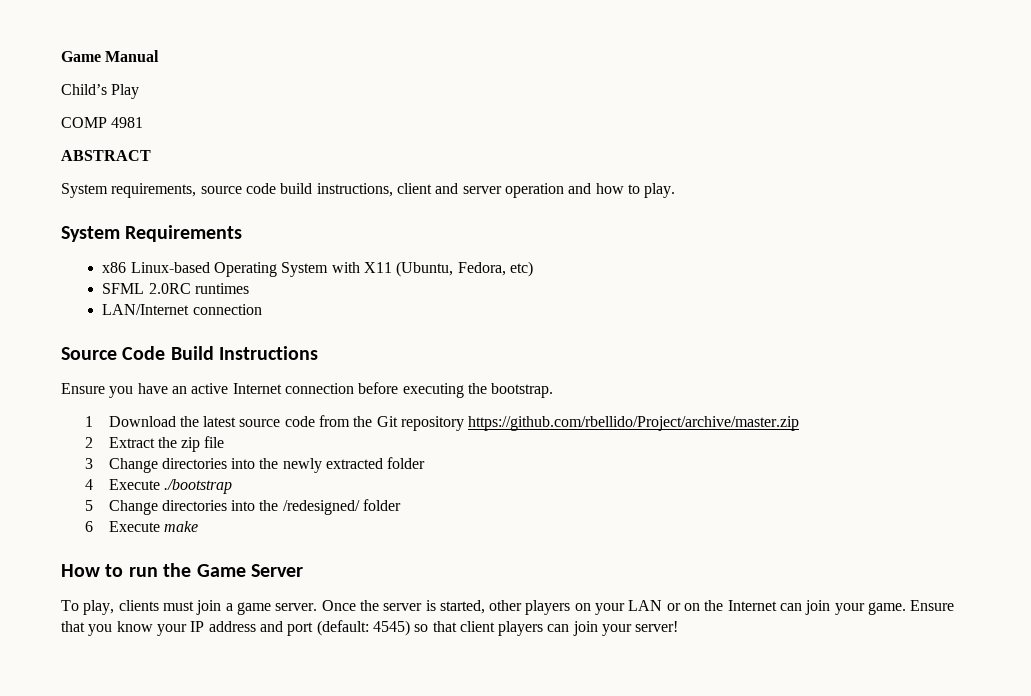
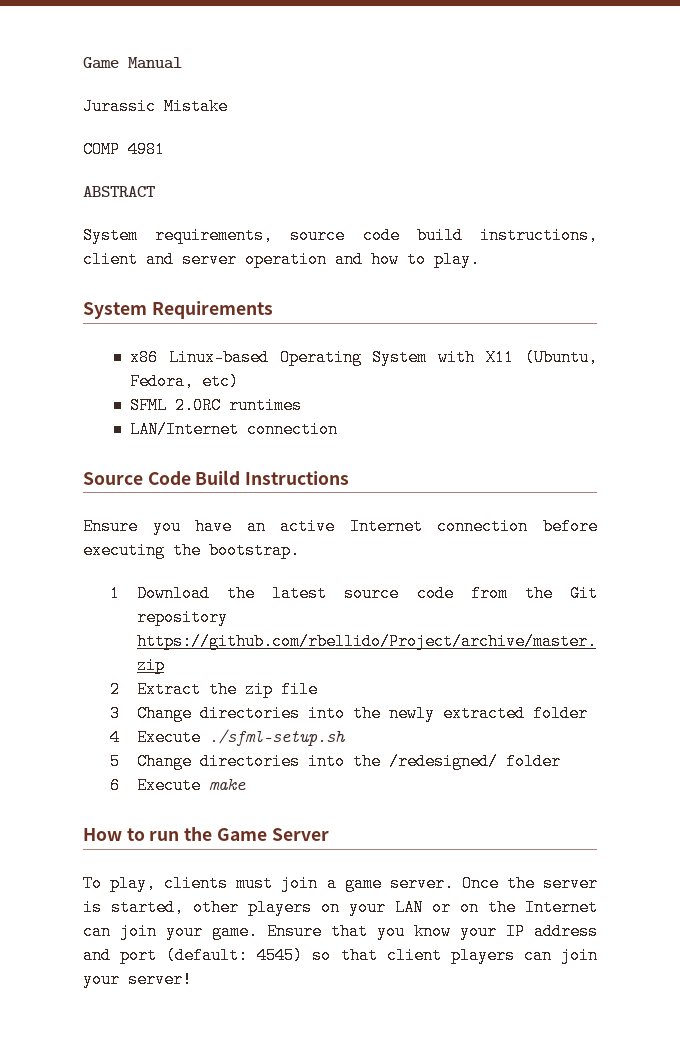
- Child’s Play
+ Jurassic Mistake
- 4 Execute ./bootstrap
+ 4 Execute ./sfml-setup.sh

